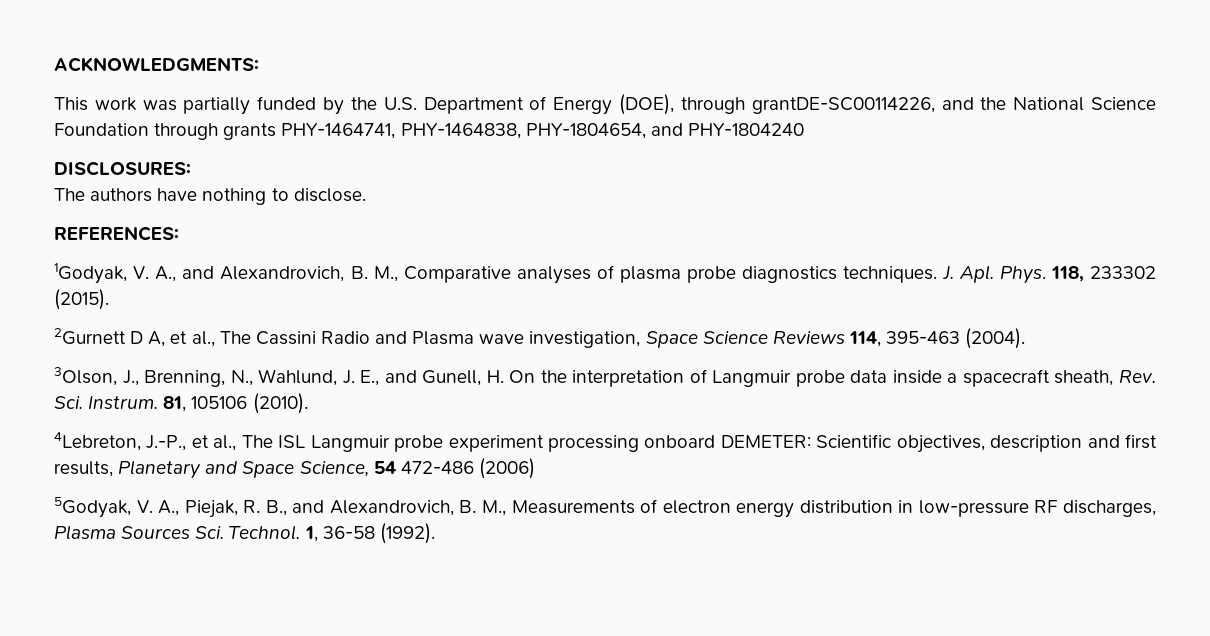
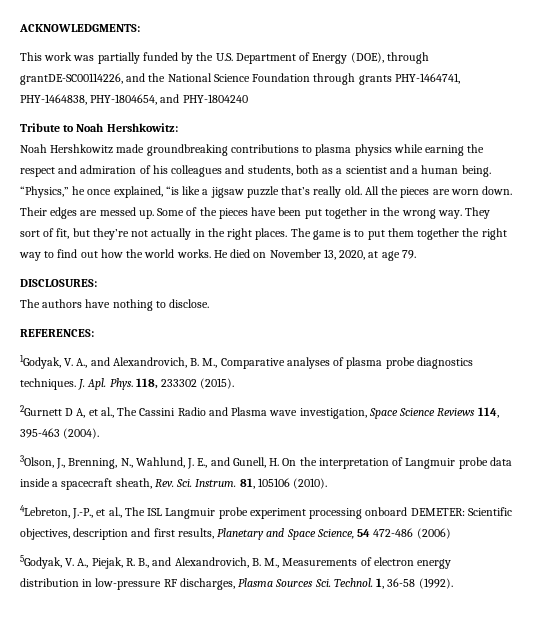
+ Tribute to Noah Hershkowitz:
+ Noah Hershkowitz made groundbreaking contributions to plasma physics while earning the respect and admiration of his colleagues and students, both as a scientist and a human being. “Physics,” he once explained, “is like a jigsaw puzzle that’s really old. All the pieces are worn down. Their edges are messed up. Some of the pieces have been put together in the wrong way. They sort of fit, but they’re not actually in the right places. The game is to put them together the right way to find out how the world works. He died on November 13, 2020, at age 79.

